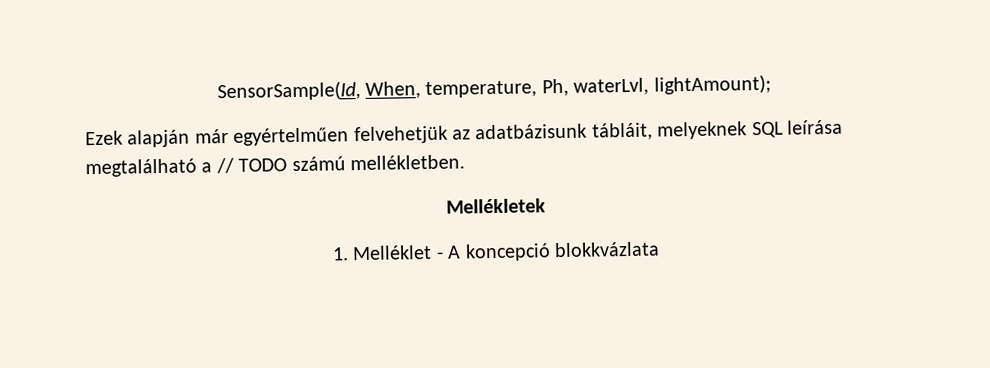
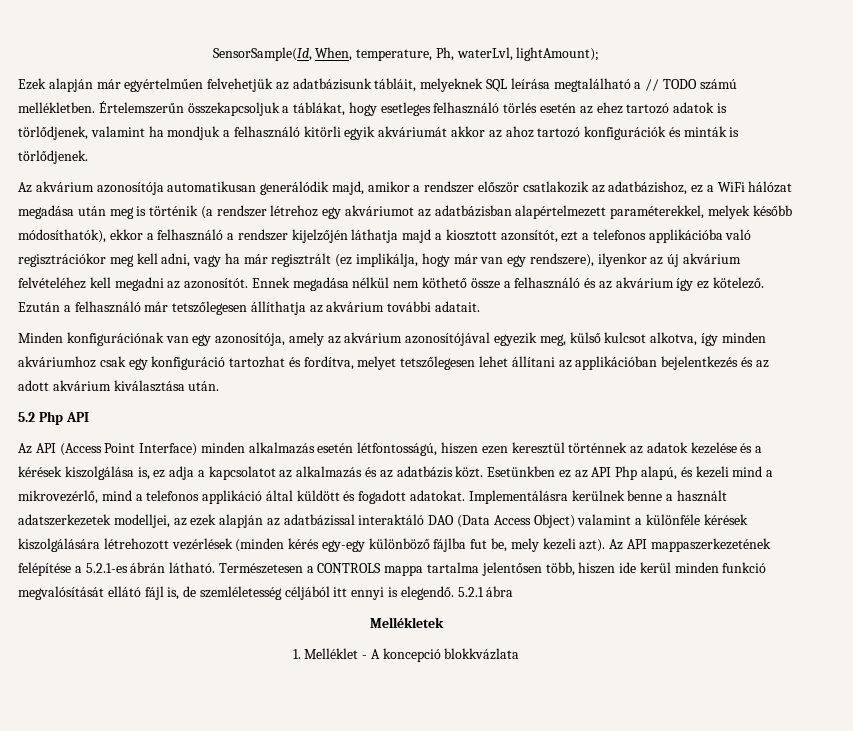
+ Értelemszerűn összekapcsoljuk a táblákat, hogy esetleges felhasználó törlés esetén az ehez tartozó adatok is törlődjenek, valamint ha mondjuk a felhasználó kitörli egyik akváriumát akkor az ahoz tartozó konfigurációk és minták is törlődjenek.
+ Az akvárium azonosítója automatikusan generálódik majd, amikor a rendszer először csatlakozik az adatbázishoz, ez a WiFi hálózat megadása után meg is történik (a rendszer létrehoz egy akváriumot az adatbázisban alapértelmezett paraméterekkel, melyek később módosíthatók), ekkor a felhasználó a rendszer kijelzőjén láthatja majd a kiosztott azonsítót, ezt a telefonos applikációba való regisztrációkor meg kell adni, vagy ha már regisztrált (ez implikálja, hogy már van egy rendszere), ilyenkor az új akvárium felvételéhez kell megadni az azonosítót. Ennek megadása nélkül nem köthető össze a felhasználó és az akvárium így ez kötelező. Ezután a felhasználó már tetszőlegesen állíthatja az akvárium további adatait.
+ Minden konfigurációnak van egy azonosítója, amely az akvárium azonosítójával egyezik meg, külső kulcsot alkotva, így minden akváriumhoz csak egy konfiguráció tartozhat és fordítva, melyet tetszőlegesen lehet állítani az applikációban bejelentkezés és az adott akvárium kiválasztása után.
+ 5.2 Php API
+ Az API (Access Point Interface) minden alkalmazás esetén létfontosságú, hiszen ezen keresztül történnek az adatok kezelése és a kérések kiszolgálása is, ez adja a kapcsolatot az alkalmazás és az adatbázis közt. Esetünkben ez az API Php alapú, és kezeli mind a mikrovezérlő, mind a telefonos applikáció által küldött és fogadott adatokat. Implementálásra kerülnek benne a használt adatszerkezetek modelljei, az ezek alapján az adatbázissal interaktáló DAO (Data Access Object) valamint a különféle kérések kiszolgálására létrehozott vezérlések (minden kérés egy-egy különböző fájlba fut be, mely kezeli azt). Az API mappaszerkezetének felépítése a 5.2.1-es ábrán látható. Természetesen a CONTROLS mappa tartalma jelentősen több, hiszen ide kerül minden funkció megvalósítását ellátó fájl is, de szemléletesség céljából itt ennyi is elegendő. 5.2.1 ábra

